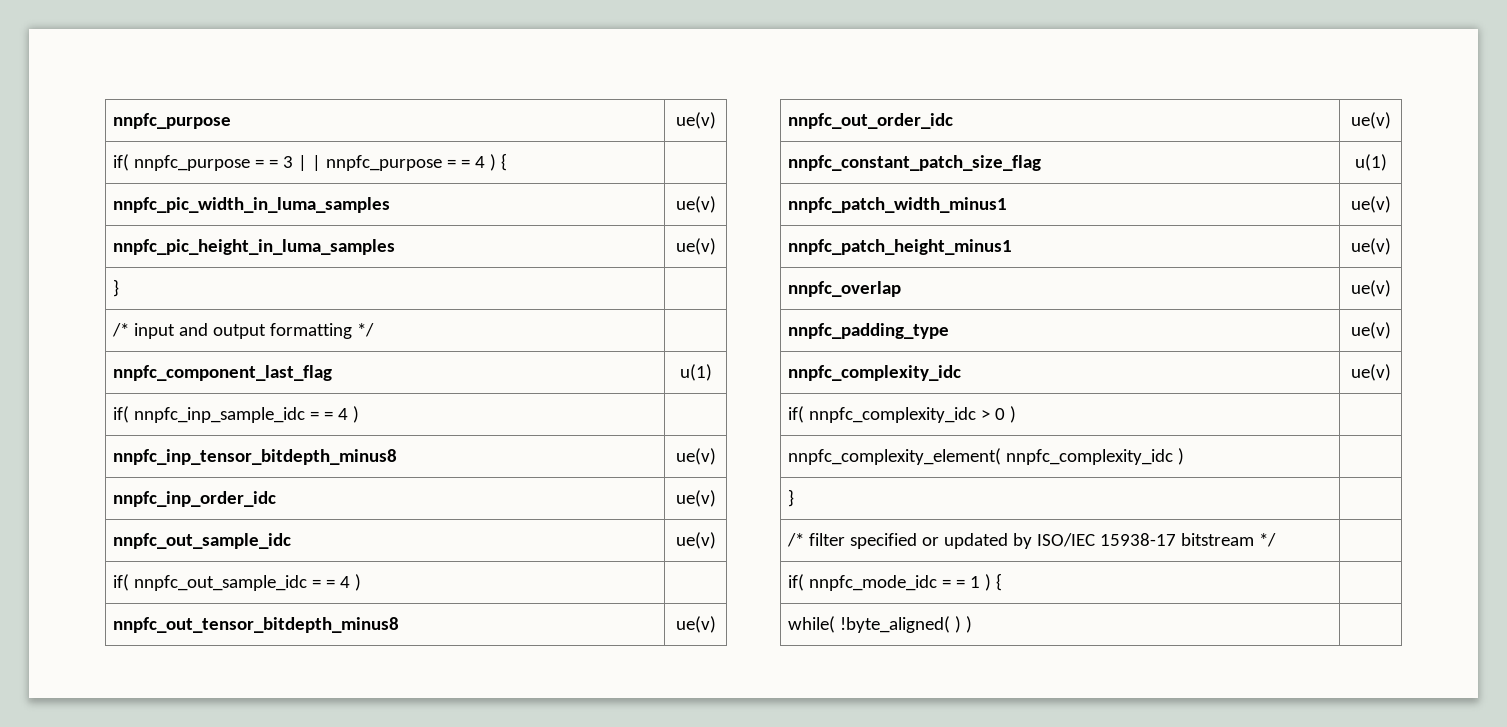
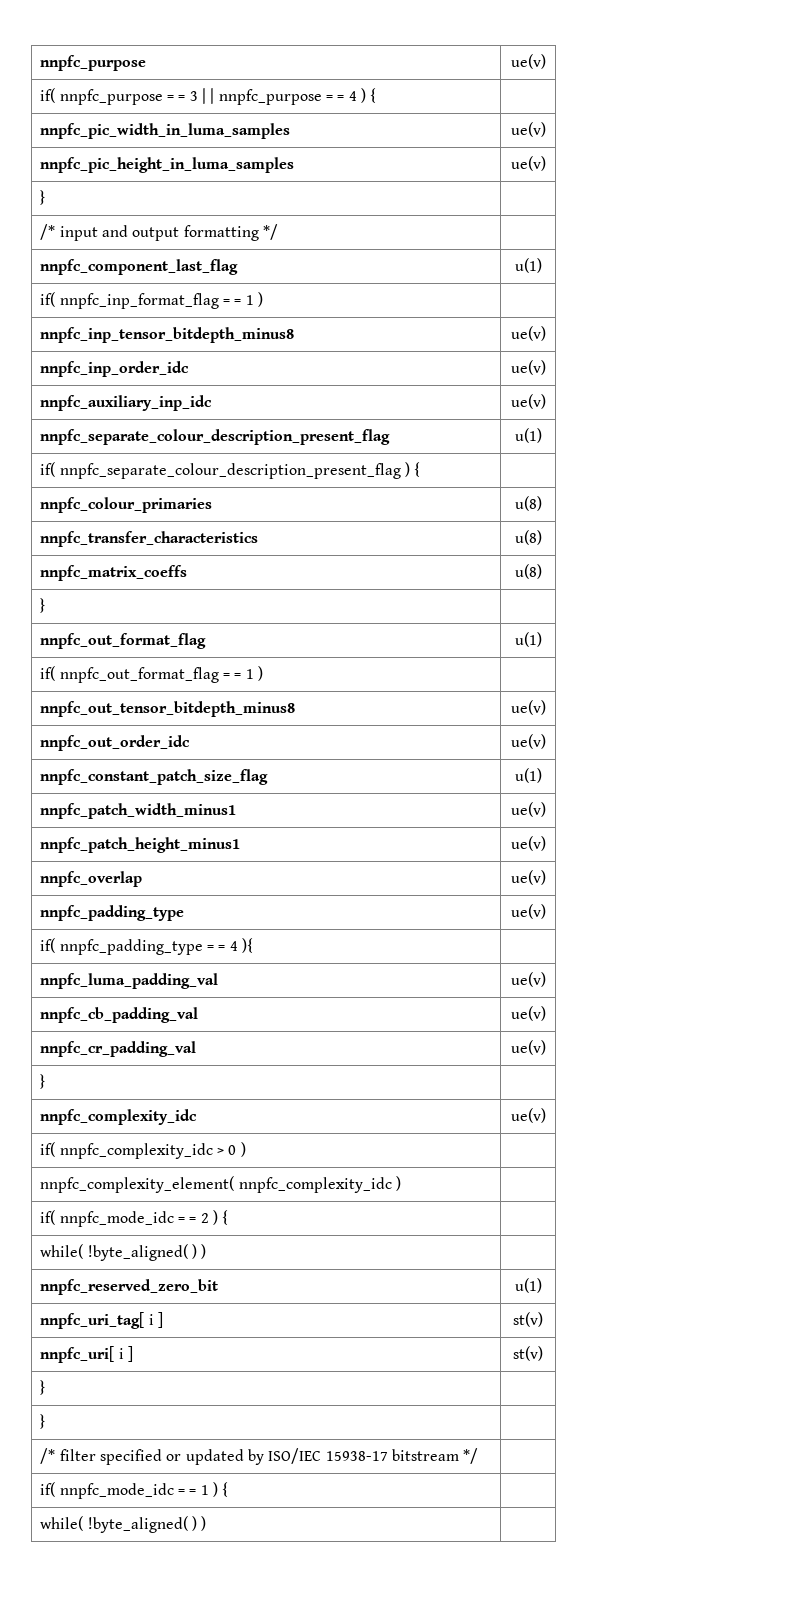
- if( nnpfc_inp_sample_idc = = 4 ) |
+ if( nnpfc_inp_format_flag = = 1 ) |
- nnpfc_out_sample_idc | ue(v)
- if( nnpfc_out_sample_idc = = 4 ) |
+ nnpfc_auxiliary_inp_idc | ue(v)
+ nnpfc_separate_colour_description_present_flag | u(1)
+ if( nnpfc_separate_colour_description_present_flag ) { |
+ nnpfc_colour_primaries | u(8)
+ nnpfc_transfer_characteristics | u(8)
+ nnpfc_matrix_coeffs | u(8)
+ } |
+ nnpfc_out_format_flag | u(1)
+ if( nnpfc_out_format_flag = = 1 ) |
+ if( nnpfc_padding_type = = 4 ){ |
+ nnpfc_luma_padding_val | ue(v)
+ nnpfc_cb_padding_val | ue(v)
+ nnpfc_cr_padding_val | ue(v)
+ } |
+ if( nnpfc_mode_idc = = 2 ) { |
+ while( !byte_aligned( ) ) |
+ nnpfc_reserved_zero_bit | u(1)
+ nnpfc_uri_tag[ i ] | st(v)
+ nnpfc_uri[ i ] | st(v)
+ } |

